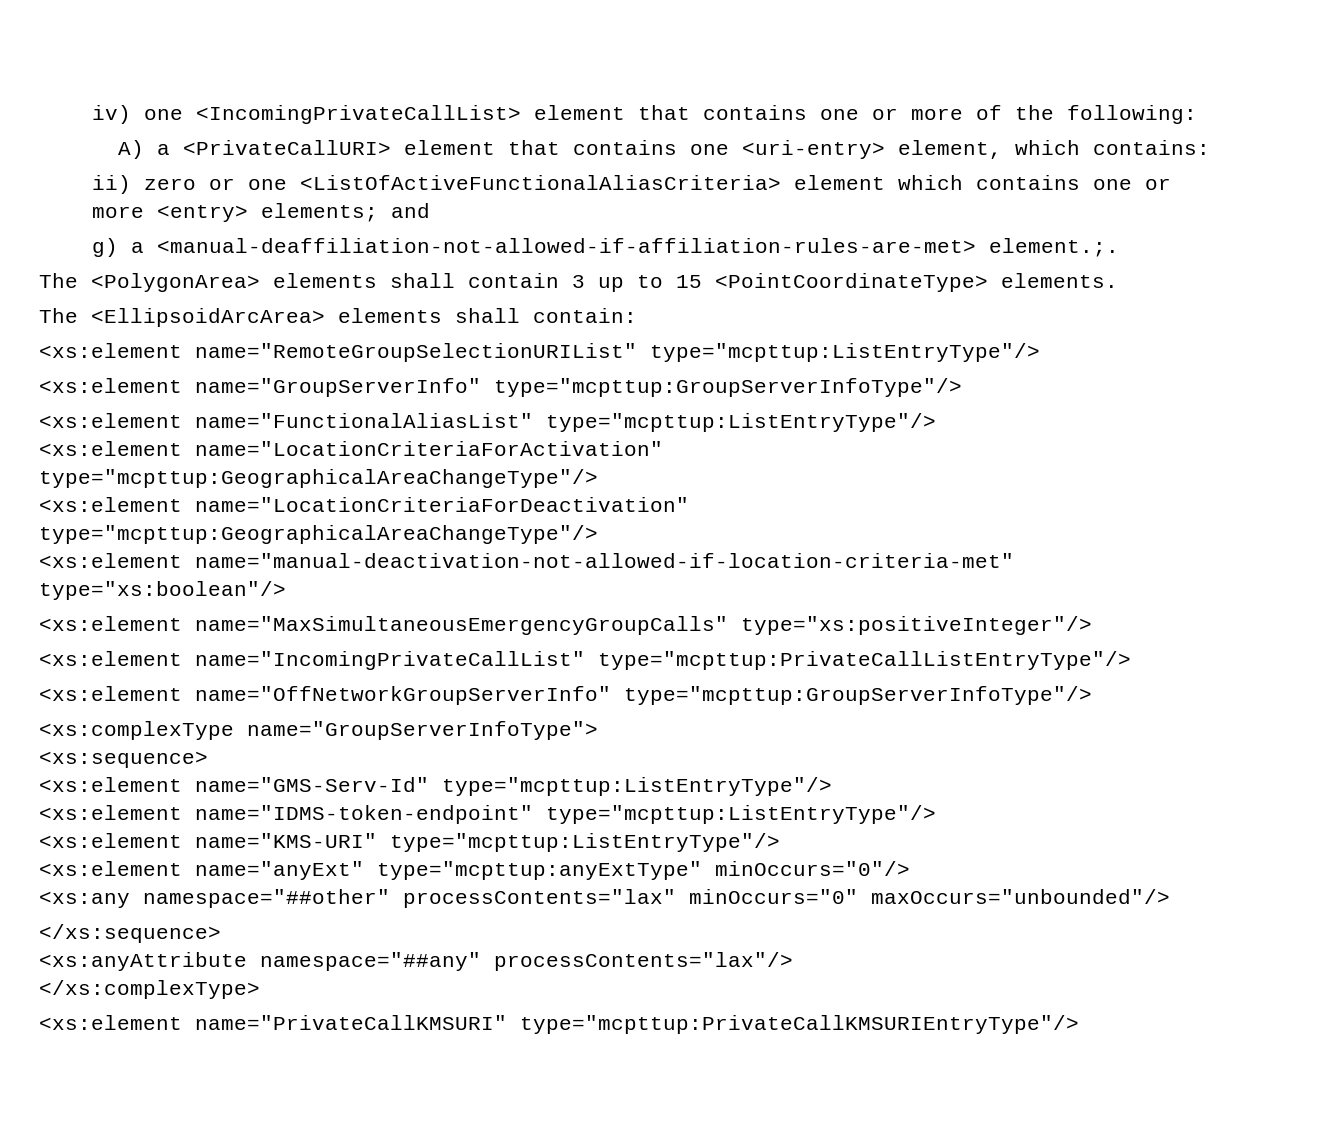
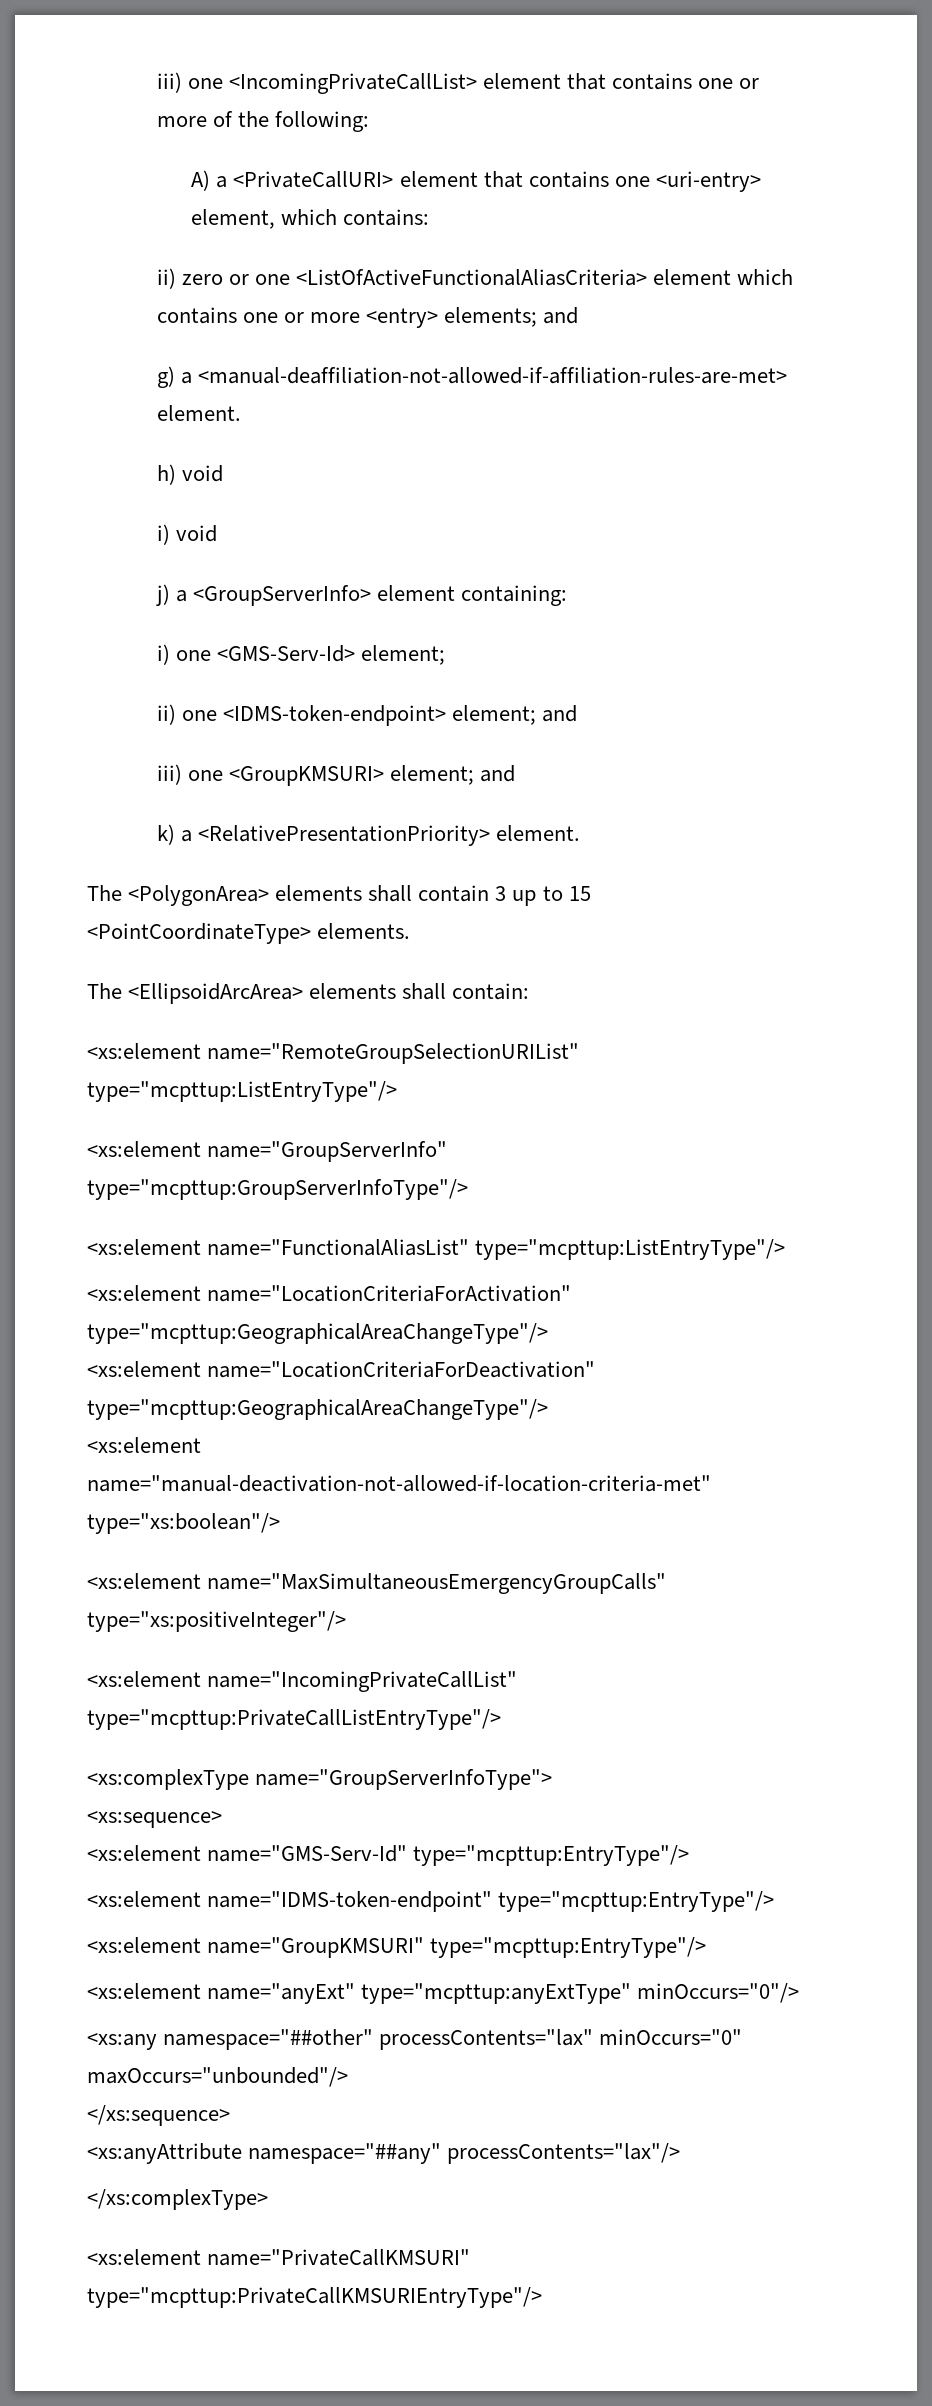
- iv) one <IncomingPrivateCallList> element that contains one or more of the following:
+ iii) one <IncomingPrivateCallList> element that contains one or more of the following:
- g) a <manual-deaffiliation-not-allowed-if-affiliation-rules-are-met> element.;.
+ g) a <manual-deaffiliation-not-allowed-if-affiliation-rules-are-met> element.
+ h) void
+ i) void
+ j) a <GroupServerInfo> element containing:
+ i) one <GMS-Serv-Id> element;
+ ii) one <IDMS-token-endpoint> element; and
+ iii) one <GroupKMSURI> element; and
+ k) a <RelativePresentationPriority> element.
- <xs:element name="OffNetworkGroupServerInfo" type="mcpttup:GroupServerInfoType"/>
- <xs:element name="GMS-Serv-Id" type="mcpttup:ListEntryType"/>
+ <xs:element name="GMS-Serv-Id" type="mcpttup:EntryType"/>
- <xs:element name="IDMS-token-endpoint" type="mcpttup:ListEntryType"/>
- <xs:element name="KMS-URI" type="mcpttup:ListEntryType"/>
+ <xs:element name="IDMS-token-endpoint" type="mcpttup:EntryType"/>
+ <xs:element name="GroupKMSURI" type="mcpttup:EntryType"/>

